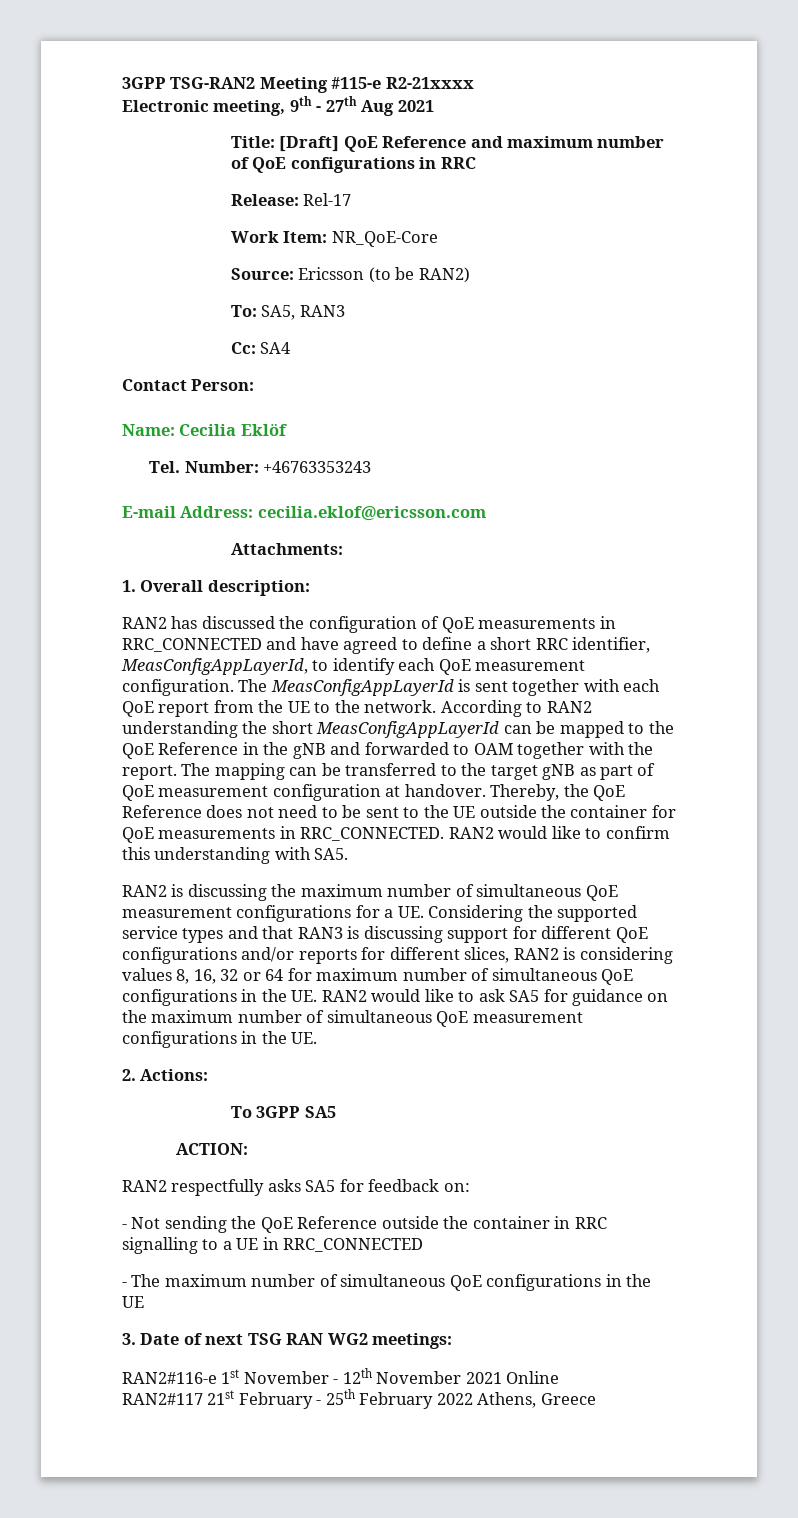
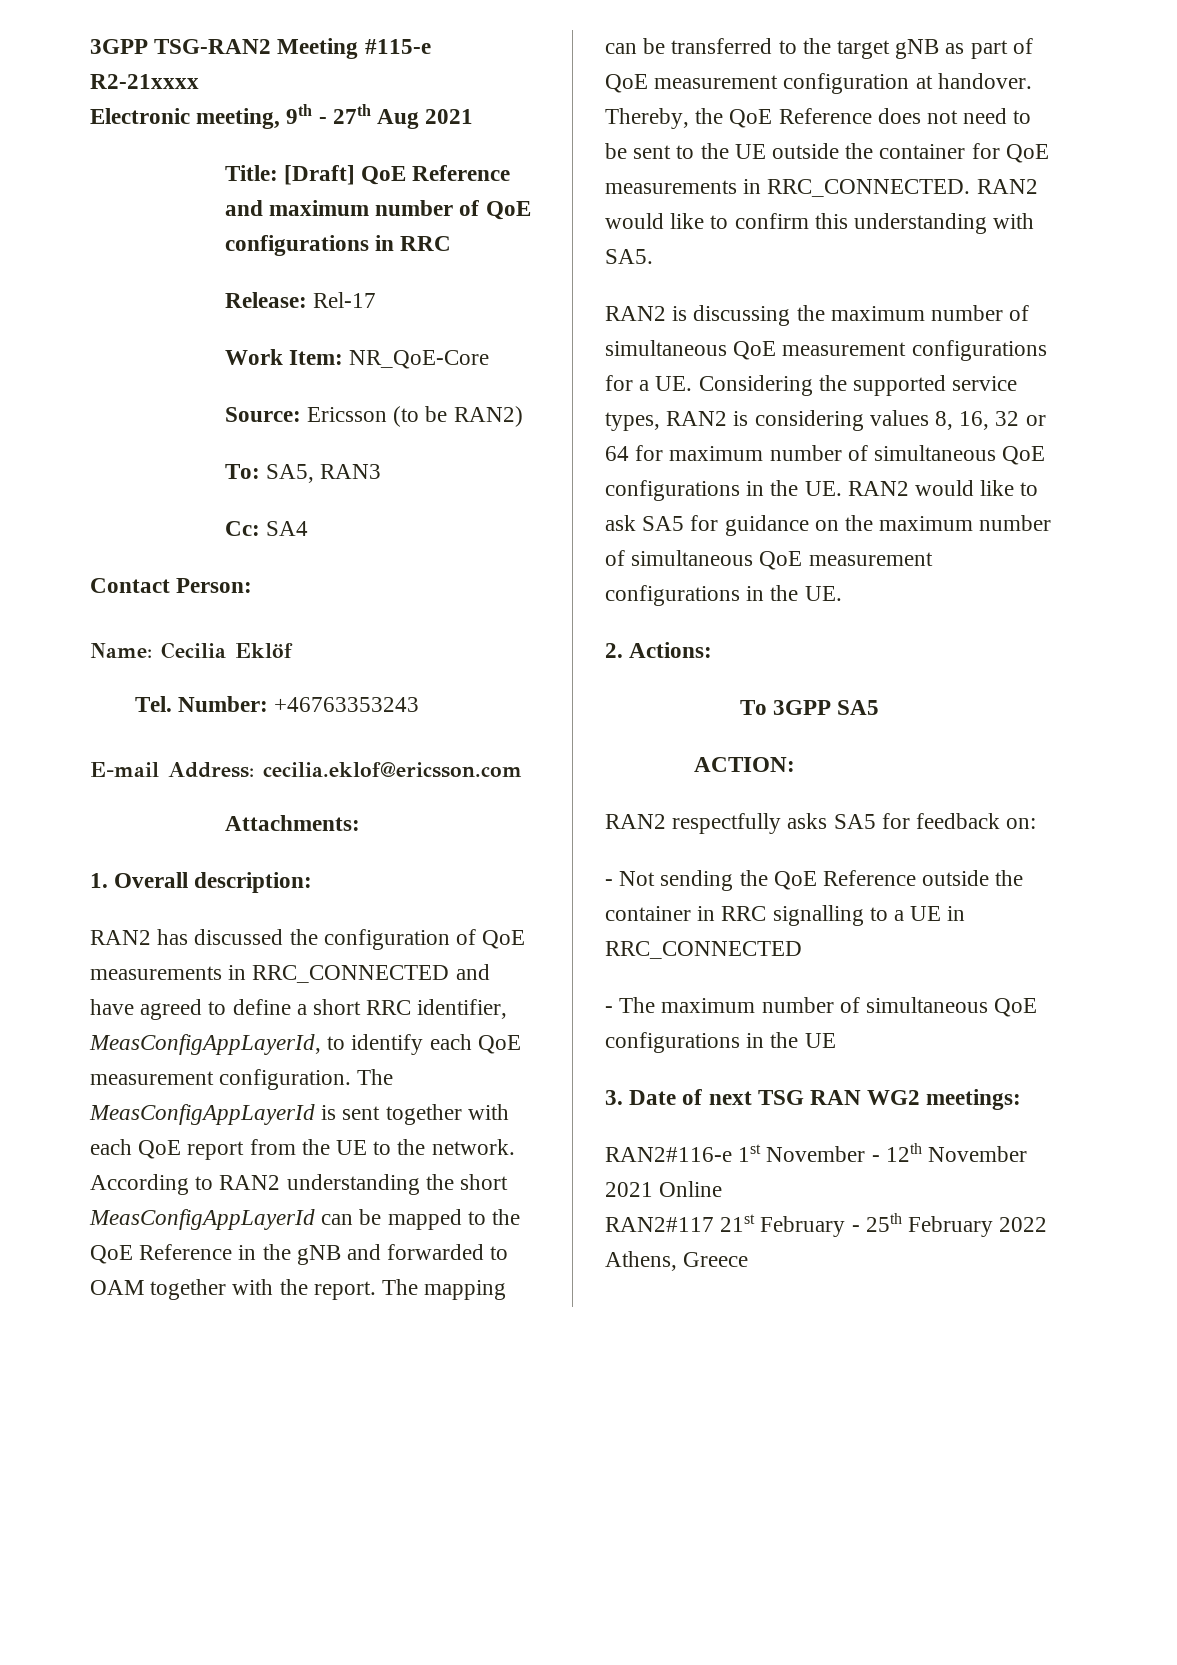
- RAN2 is discussing the maximum number of simultaneous QoE measurement configurations for a UE. Considering the supported service types and that RAN3 is discussing support for different QoE configurations and/or reports for different slices, RAN2 is considering values 8, 16, 32 or 64 for maximum number of simultaneous QoE configurations in the UE. RAN2 would like to ask SA5 for guidance on the maximum number of simultaneous QoE measurement configurations in the UE.
+ RAN2 is discussing the maximum number of simultaneous QoE measurement configurations for a UE. Considering the supported service types, RAN2 is considering values 8, 16, 32 or 64 for maximum number of simultaneous QoE configurations in the UE. RAN2 would like to ask SA5 for guidance on the maximum number of simultaneous QoE measurement configurations in the UE.

